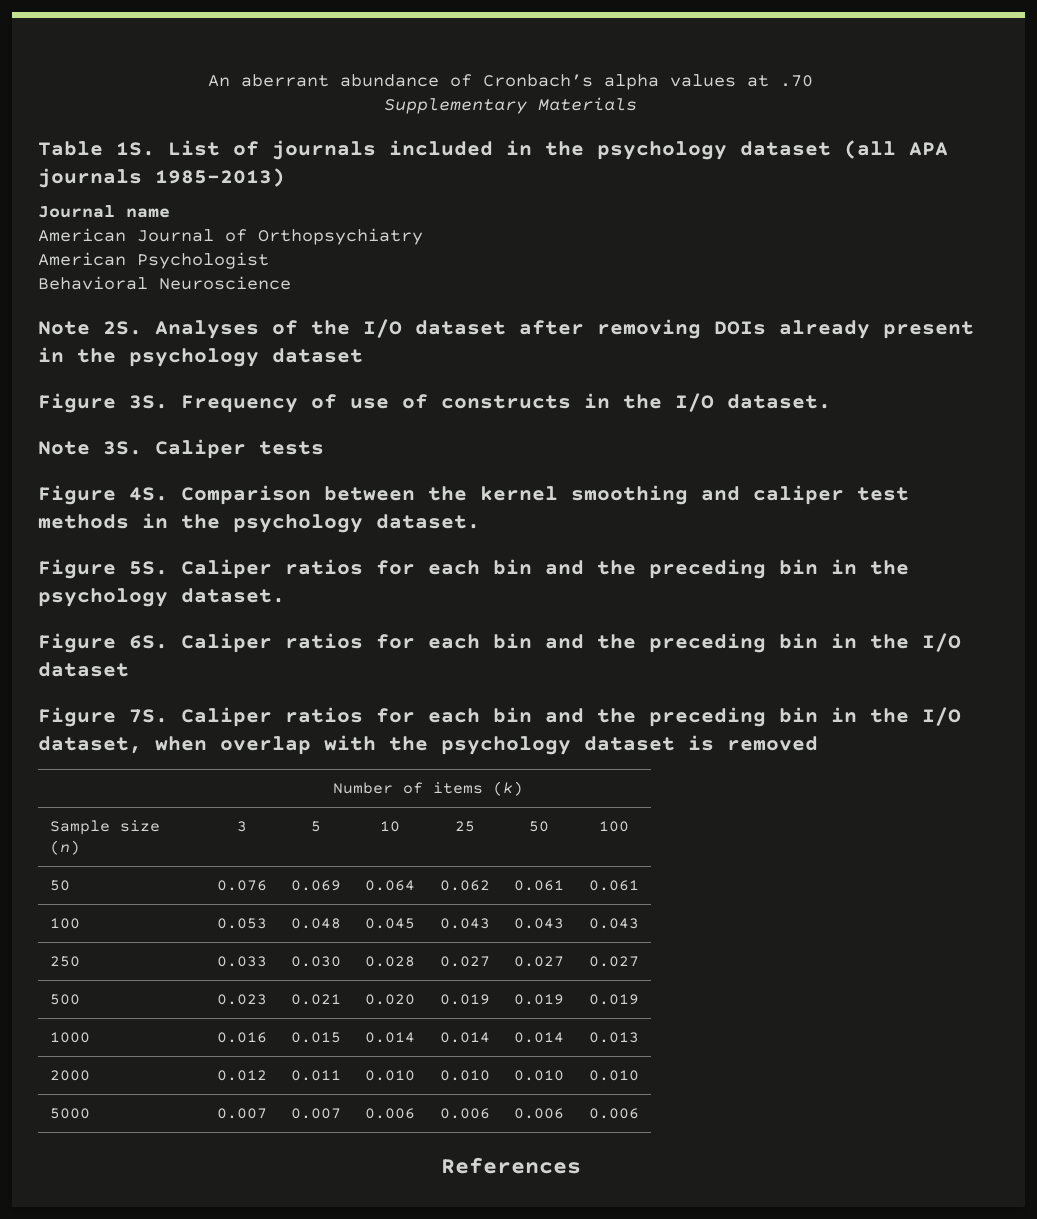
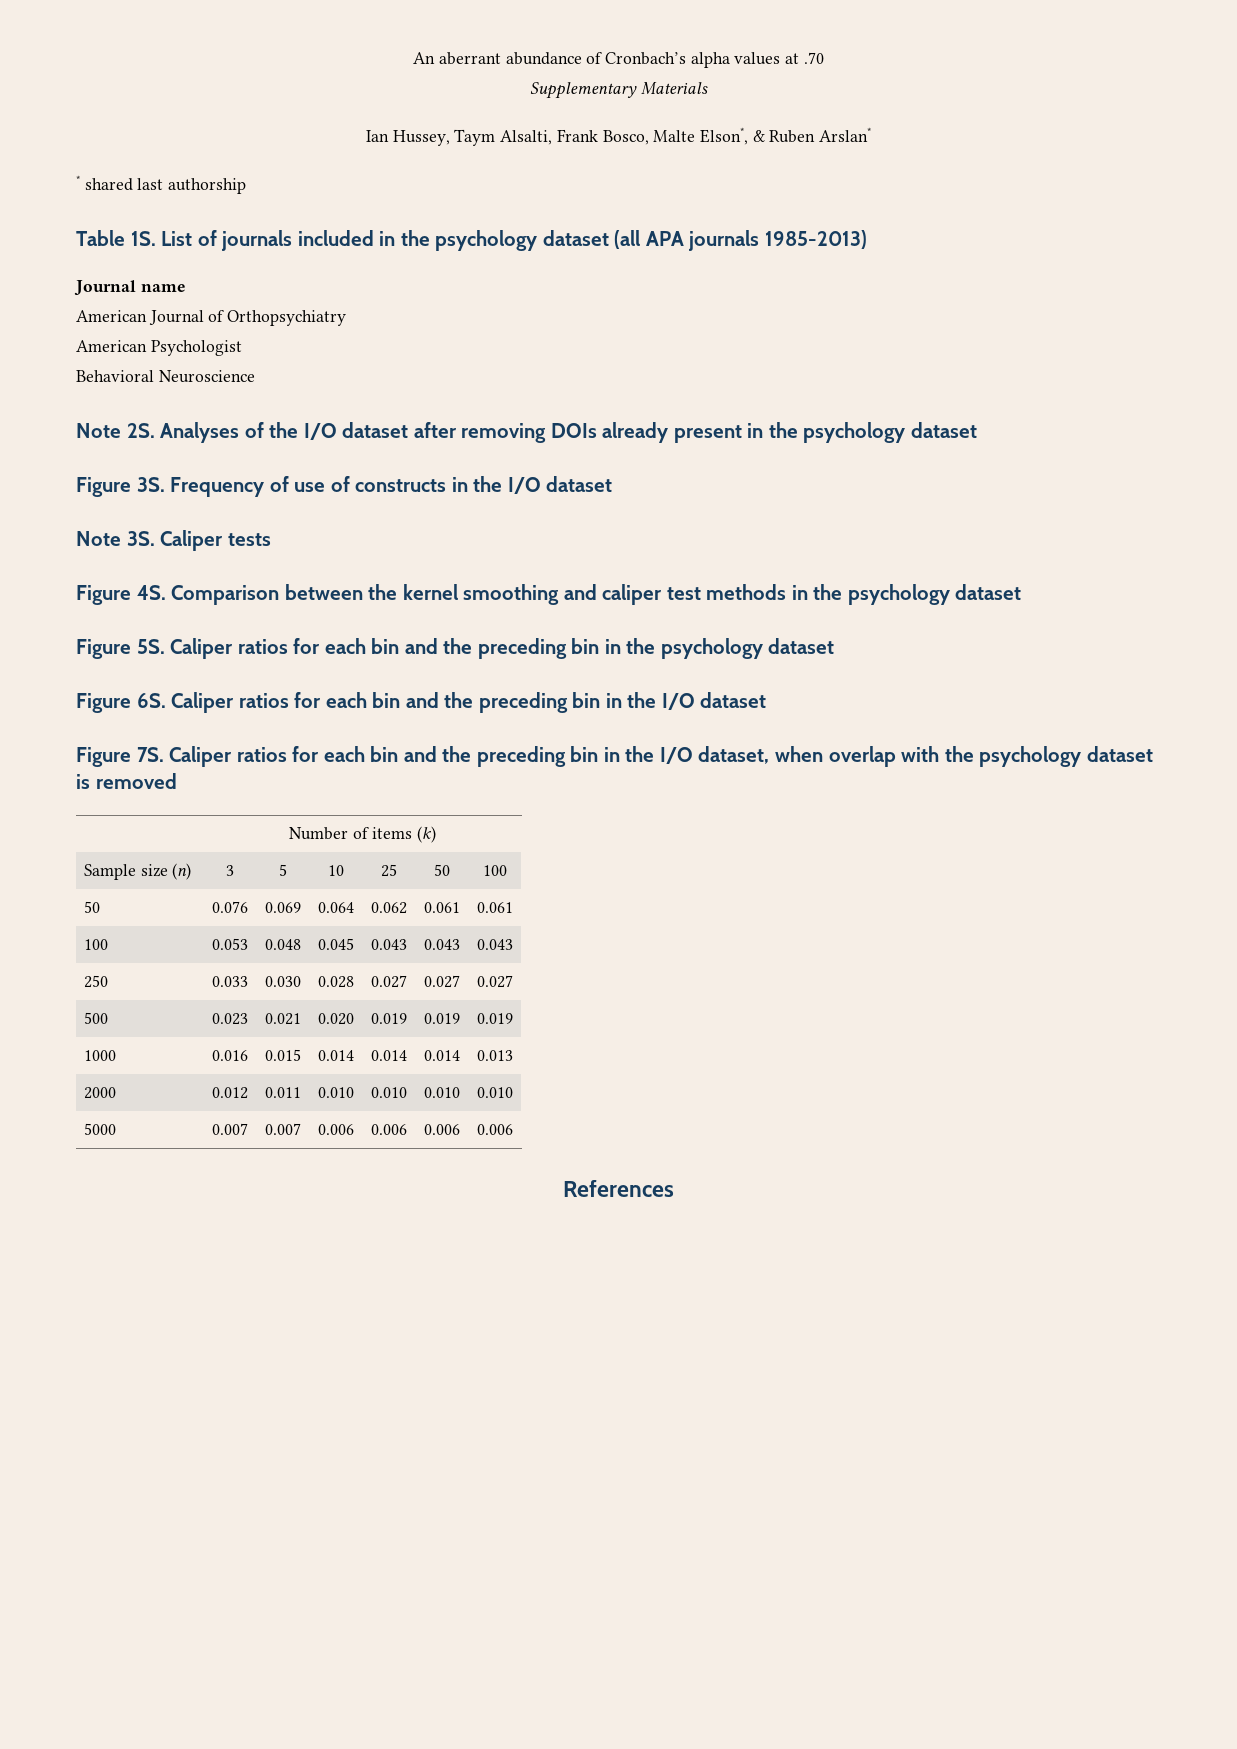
+ Ian Hussey, Taym Alsalti, Frank Bosco, Malte Elson*, & Ruben Arslan*
+ * shared last authorship
- Frequency of use of constructs in the I/O dataset.
+ Frequency of use of constructs in the I/O dataset
- Comparison between the kernel smoothing and caliper test methods in the psychology dataset.
+ Comparison between the kernel smoothing and caliper test methods in the psychology dataset
- Caliper ratios for each bin and the preceding bin in the psychology dataset.
+ Caliper ratios for each bin and the preceding bin in the psychology dataset

